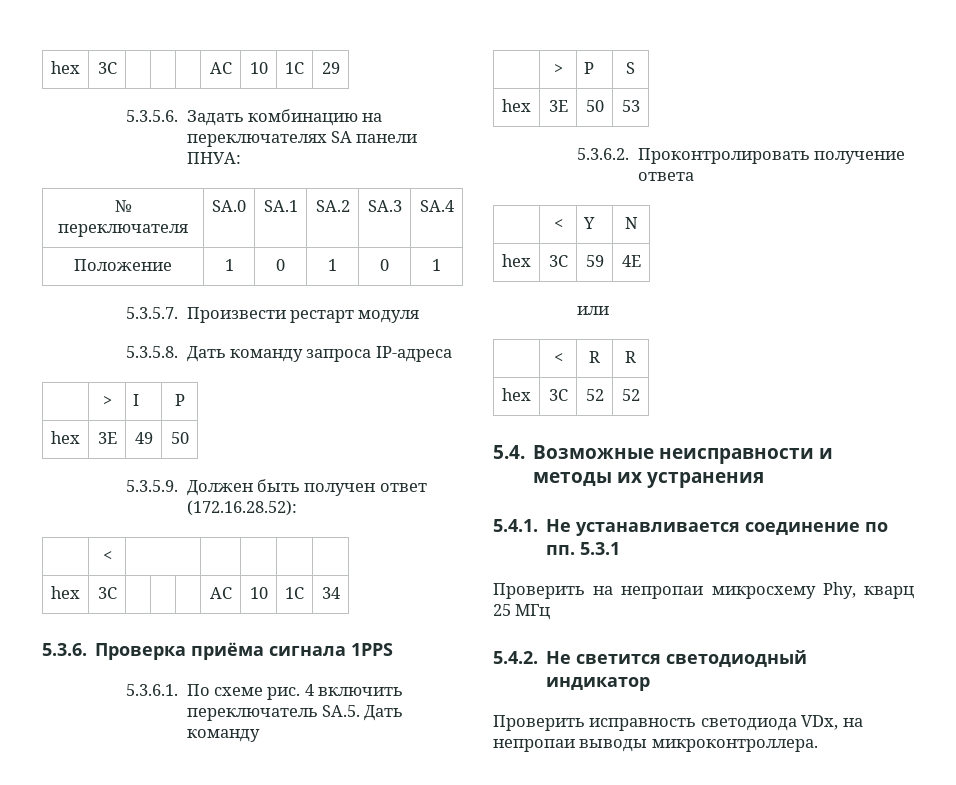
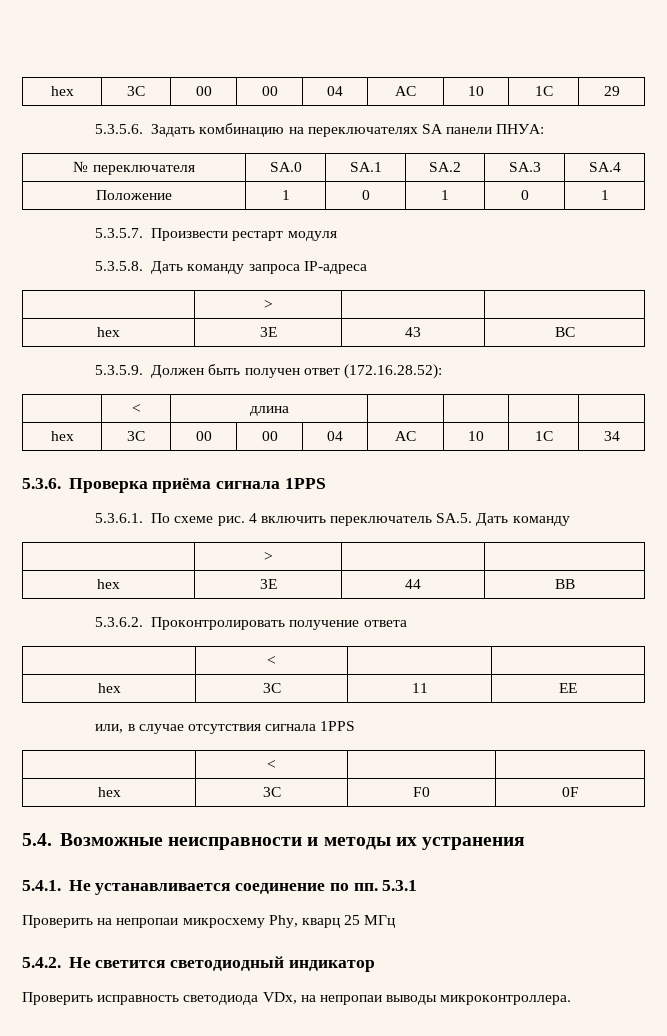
- hex | 3C | | | | AC | 10 | 1C | 29
+ hex | 3C | 00 | 00 | 04 | AC | 10 | 1C | 29
  5.3.5.8. Дать команду запроса IP-адреса
- | > | I | P
- hex | 3E | 49 | 50
+ | > | |
+ hex | 3E | 43 | BC
- | < | | | | |
- hex | 3C | | | | AC | 10 | 1C | 34
+ | < | длина | | | |
+ hex | 3C | 00 | 00 | 04 | AC | 10 | 1C | 34
  4 включить переключатель SA.5. Дать команду
- | > | P | S
- hex | 3E | 50 | 53
+ | > | |
+ hex | 3E | 44 | BB
  5.3.6.2. Проконтролировать получение ответа
- | < | Y | N
- hex | 3C | 59 | 4E
- или
- | < | R | R
- hex | 3C | 52 | 52
+ | < | |
+ hex | 3C | 11 | EE
+ или, в случае отсутствия сигнала 1PPS
+ | < | |
+ hex | 3C | F0 | 0F

